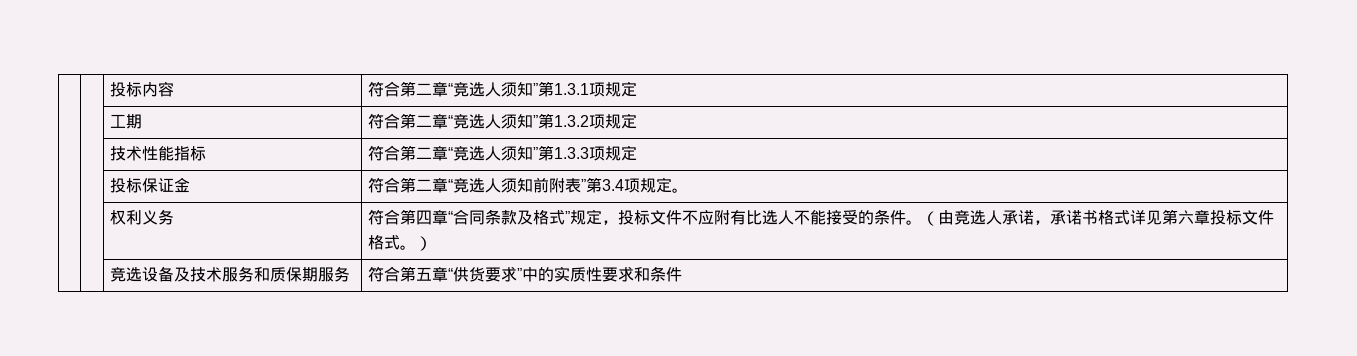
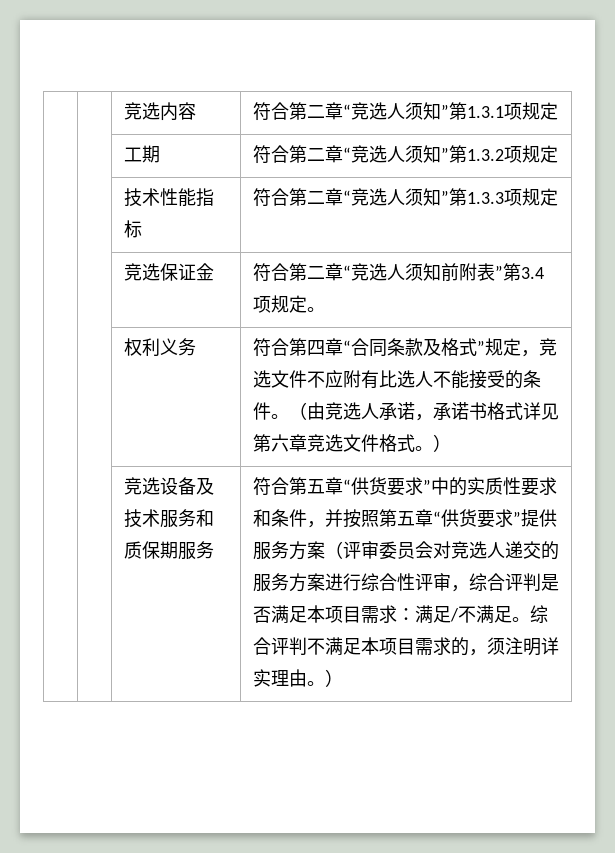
- | | 投标内容 | 符合第二章“竞选人须知”第1.3.1项规定
+ | | 竞选内容 | 符合第二章“竞选人须知”第1.3.1项规定
- | | 投标保证金 | 符合第二章“竞选人须知前附表”第3.4项规定。
+ | | 竞选保证金 | 符合第二章“竞选人须知前附表”第3.4项规定。
- | | 权利义务 | 符合第四章“合同条款及格式”规定，投标文件不应附有比选人不能接受的条件。（由竞选人承诺，承诺书格式详见第六章投标文件格式。）
+ | | 权利义务 | 符合第四章“合同条款及格式”规定，竞选文件不应附有比选人不能接受的条件。（由竞选人承诺，承诺书格式详见第六章竞选文件格式。）
- 符合第五章“供货要求”中的实质性要求和条件
+ 符合第五章“供货要求”中的实质性要求和条件，并按照第五章“供货要求”提供服务方案（评审委员会对竞选人递交的服务方案进行综合性评审，综合评判是否满足本项目需求：满足/不满足。综合评判不满足本项目需求的，须注明详实理由。）

